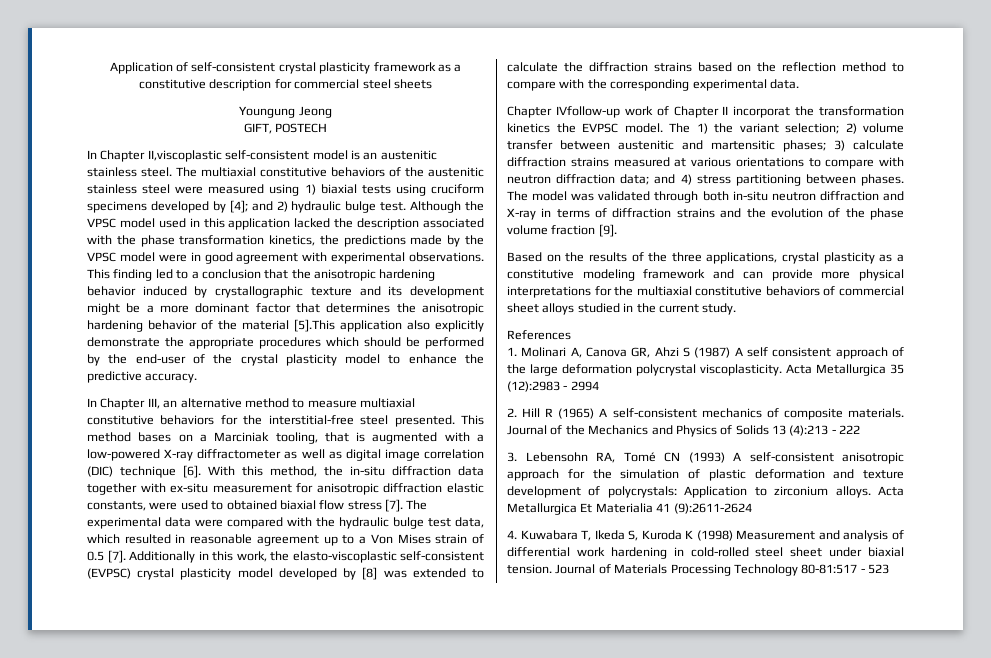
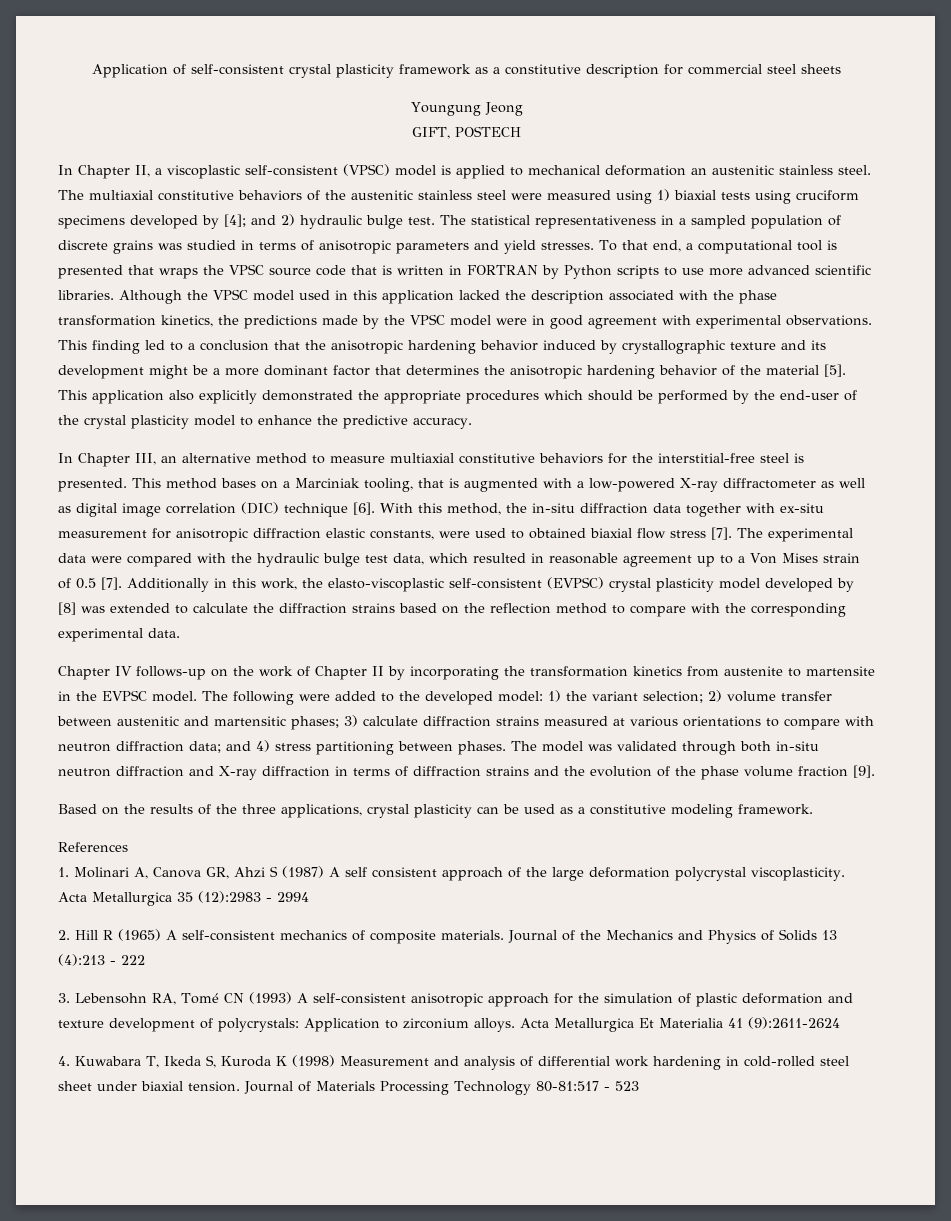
- In Chapter II,viscoplastic self-consistent model is an austenitic stainless steel.
+ In Chapter II, a viscoplastic self-consistent (VPSC) model is applied to mechanical deformation an austenitic stainless steel.
+ The statistical representativeness in a sampled population of discrete grains was studied in terms of anisotropic parameters and yield stresses. To that end, a computational tool is presented that wraps the VPSC source code that is written in FORTRAN by Python scripts to use more advanced scientific libraries.
- This finding led to a conclusion that the anisotropic hardening behavior induced by crystallographic texture and its development might be a more dominant factor that determines the anisotropic hardening behavior of the material [5].This application also explicitly demonstrate the appropriate procedures which should be performed by the end-user of the crystal plasticity model to enhance the predictive accuracy.
+ This finding led to a conclusion that the anisotropic hardening behavior induced by crystallographic texture and its development might be a more dominant factor that determines the anisotropic hardening behavior of the material [5]. This application also explicitly demonstrated the appropriate procedures which should be performed by the end-user of the crystal plasticity model to enhance the predictive accuracy.
- In Chapter III, an alternative method to measure multiaxial constitutive behaviors for the interstitial-free steel presented.
+ In Chapter III, an alternative method to measure multiaxial constitutive behaviors for the interstitial-free steel is presented.
- Chapter IVfollow-up work of Chapter II incorporat the transformation kinetics the EVPSC model. The 1) the variant selection; 2) volume transfer between austenitic and martensitic phases; 3) calculate diffraction strains measured at various orientations to compare with neutron diffraction data; and 4) stress partitioning between phases.
+ Chapter IV follows-up on the work of Chapter II by incorporating the transformation kinetics from austenite to martensite in the EVPSC model. The following were added to the developed model: 1) the variant selection; 2) volume transfer between austenitic and martensitic phases; 3) calculate diffraction strains measured at various orientations to compare with neutron diffraction data; and 4) stress partitioning between phases.
- The model was validated through both in-situ neutron diffraction and X-ray in terms of diffraction strains and the evolution of the phase volume fraction [9].
+ The model was validated through both in-situ neutron diffraction and X-ray diffraction in terms of diffraction strains and the evolution of the phase volume fraction [9].
- Based on the results of the three applications, crystal plasticity as a constitutive modeling framework and can provide more physical interpretations for the multiaxial constitutive behaviors of commercial sheet alloys studied in the current study.
+ Based on the results of the three applications, crystal plasticity can be used as a constitutive modeling framework.

